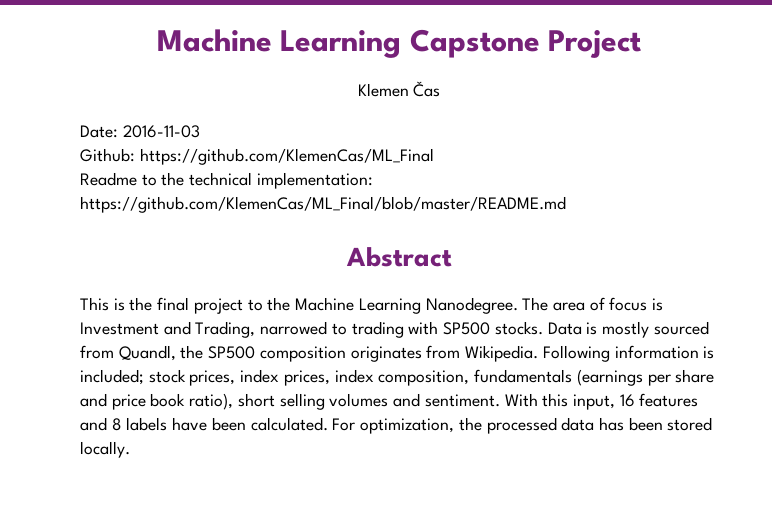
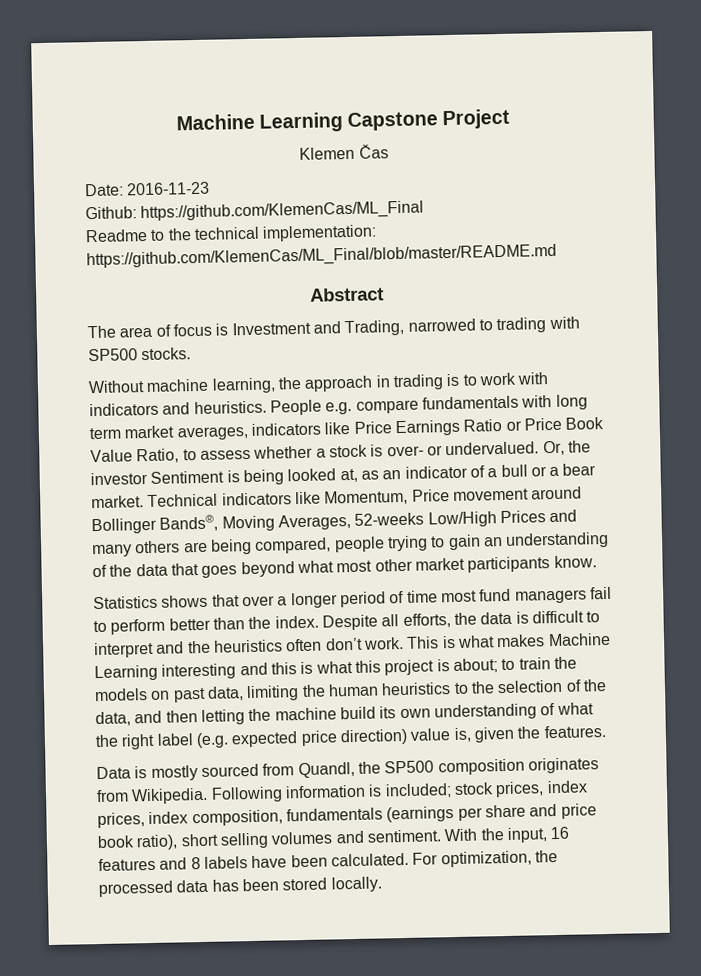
- Date: 2016-11-03
+ Date: 2016-11-23
- This is the final project to the Machine Learning Nanodegree. The area of focus is Investment and Trading, narrowed to trading with SP500 stocks. Data is mostly sourced from Quandl, the SP500 composition originates from Wikipedia.
+ The area of focus is Investment and Trading, narrowed to trading with SP500 stocks.
+ Without machine learning, the approach in trading is to work with indicators and heuristics. People e.g. compare fundamentals with long term market averages, indicators like Price Earnings Ratio or Price Book Value Ratio, to assess whether a stock is over- or undervalued. Or, the investor Sentiment is being looked at, as an indicator of a bull or a bear market. Technical indicators like Momentum, Price movement around Bollinger Bands®, Moving Averages, 52-weeks Low/High Prices and many others are being compared, people trying to gain an understanding of the data that goes beyond what most other market participants know.
+ Statistics shows that over a longer period of time most fund managers fail to perform better than the index. Despite all efforts, the data is difficult to interpret and the heuristics often don’t work. This is what makes Machine Learning interesting and this is what this project is about; to train the models on past data, limiting the human heuristics to the selection of the data, and then letting the machine build its own understanding of what the right label (e.g. expected price direction) value is, given the features.
+ Data is mostly sourced from Quandl, the SP500 composition originates from Wikipedia.
- With this input, 16 features and 8 labels have been calculated.
+ With the input, 16 features and 8 labels have been calculated.

